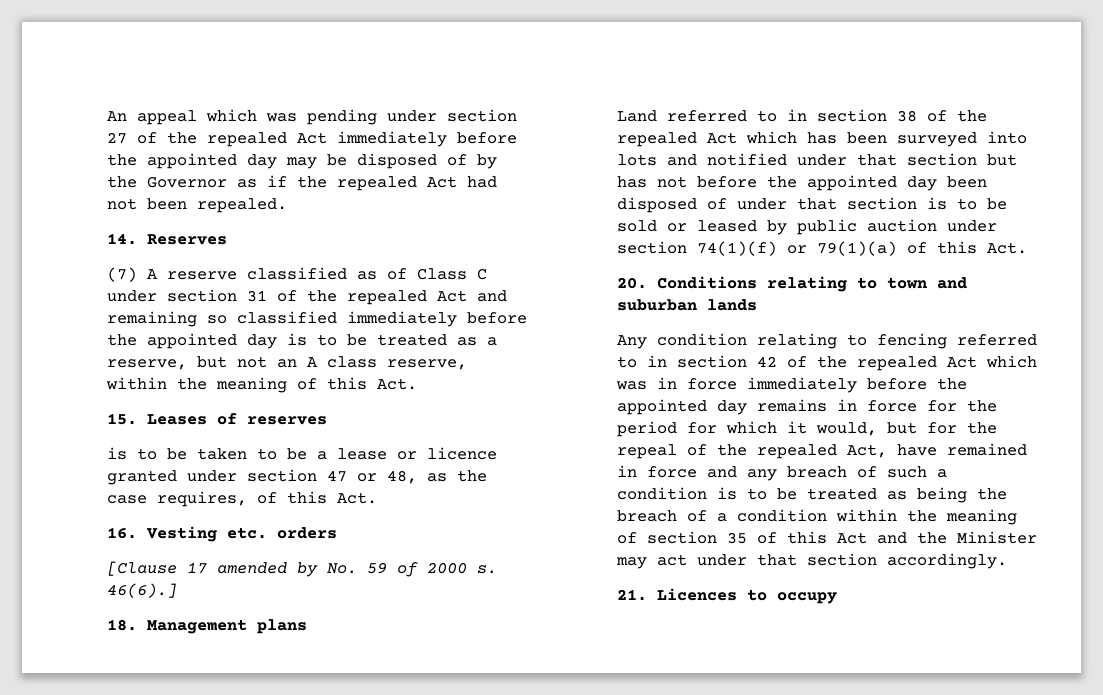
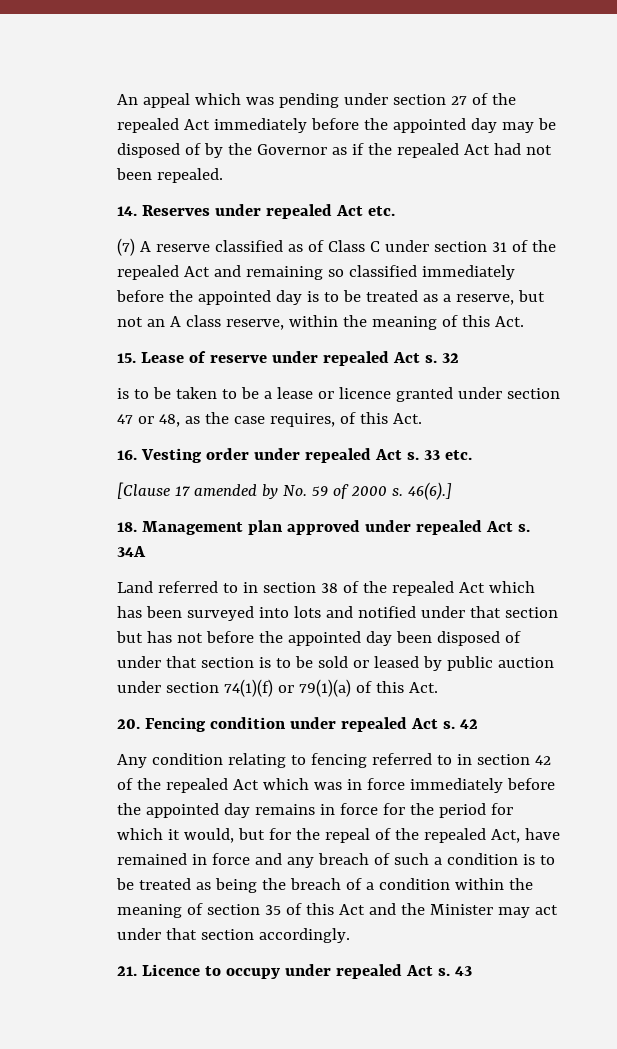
- 14. Reserves
+ 14. Reserves under repealed Act etc.
- 15. Leases of reserves
+ 15. Lease of reserve under repealed Act s. 32
- 16. Vesting etc. orders
+ 16. Vesting order under repealed Act s. 33 etc.
- 18. Management plans
+ 18. Management plan approved under repealed Act s. 34A
- 20. Conditions relating to town and suburban lands
+ 20. Fencing condition under repealed Act s. 42
- 21. Licences to occupy
+ 21. Licence to occupy under repealed Act s. 43

